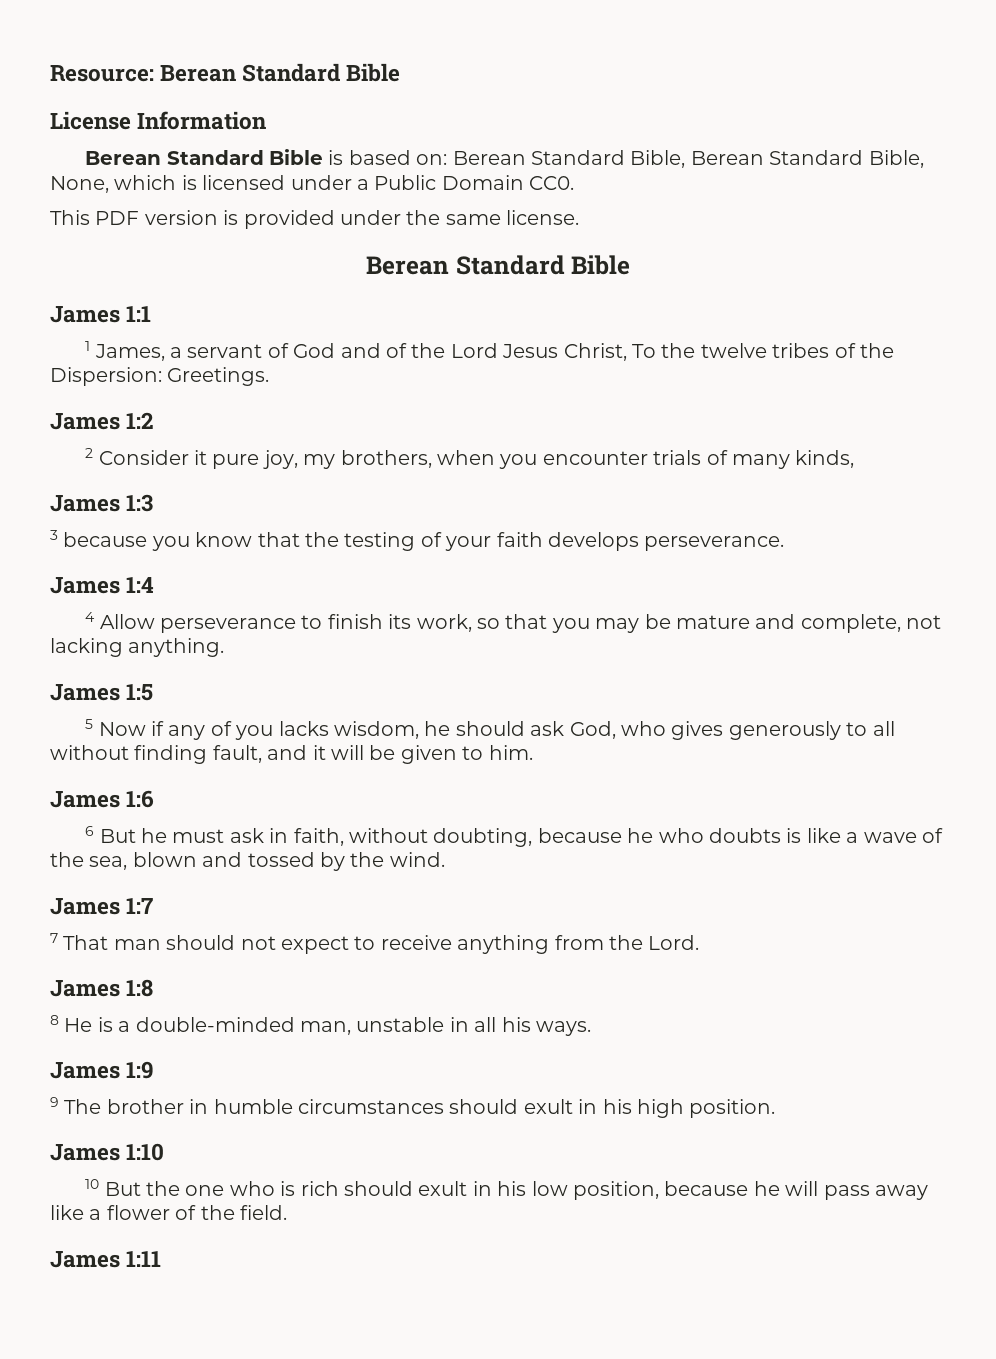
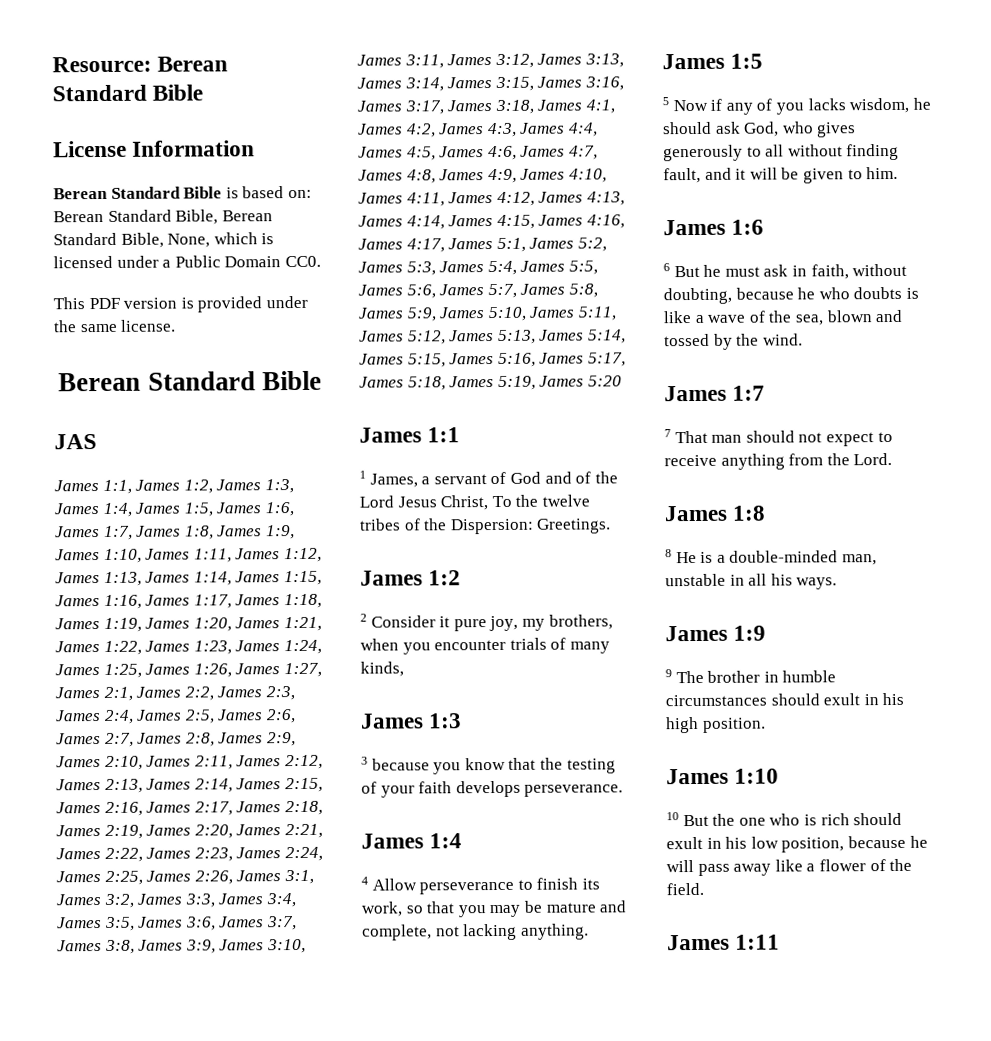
+ JAS
+ James 1:1, James 1:2, James 1:3, James 1:4, James 1:5, James 1:6, James 1:7, James 1:8, James 1:9, James 1:10, James 1:11, James 1:12, James 1:13, James 1:14, James 1:15, James 1:16, James 1:17, James 1:18, James 1:19, James 1:20, James 1:21, James 1:22, James 1:23, James 1:24, James 1:25, James 1:26, James 1:27, James 2:1, James 2:2, James 2:3, James 2:4, James 2:5, James 2:6, James 2:7, James 2:8, James 2:9, James 2:10, James 2:11, James 2:12, James 2:13, James 2:14, James 2:15, James 2:16, James 2:17, James 2:18, James 2:19, James 2:20, James 2:21, James 2:22, James 2:23, James 2:24, James 2:25, James 2:26, James 3:1, James 3:2, James 3:3, James 3:4, James 3:5, James 3:6, James 3:7, James 3:8, James 3:9, James 3:10, James 3:11, James 3:12, James 3:13, James 3:14, James 3:15, James 3:16, James 3:17, James 3:18, James 4:1, James 4:2, James 4:3, James 4:4, James 4:5, James 4:6, James 4:7, James 4:8, James 4:9, James 4:10, James 4:11, James 4:12, James 4:13, James 4:14, James 4:15, James 4:16, James 4:17, James 5:1, James 5:2, James 5:3, James 5:4, James 5:5, James 5:6, James 5:7, James 5:8, James 5:9, James 5:10, James 5:11, James 5:12, James 5:13, James 5:14, James 5:15, James 5:16, James 5:17, James 5:18, James 5:19, James 5:20

